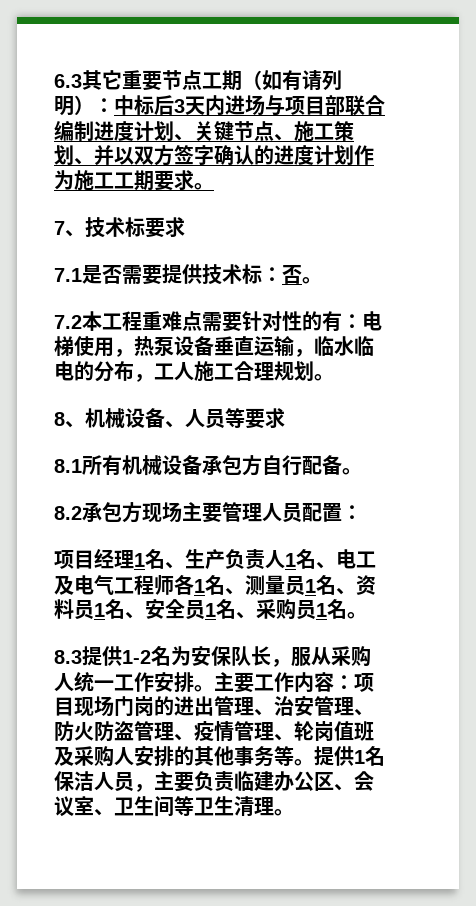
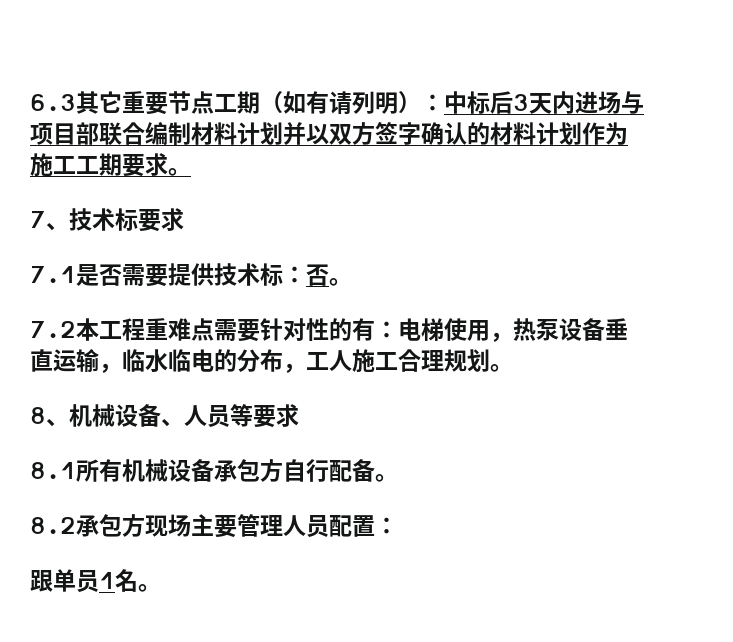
- 6.3其它重要节点工期（如有请列明）：中标后3天内进场与项目部联合编制进度计划、关键节点、施工策划、并以双方签字确认的进度计划作为施工工期要求。
+ 6.3其它重要节点工期（如有请列明）：中标后3天内进场与项目部联合编制材料计划并以双方签字确认的材料计划作为施工工期要求。
- 项目经理1名、生产负责人1名、电工及电气工程师各1名、测量员1名、资料员1名、安全员1名、采购员1名。
- 8.3提供1-2名为安保队长，服从采购人统一工作安排。主要工作内容：项目现场门岗的进出管理、治安管理、防火防盗管理、疫情管理、轮岗值班及采购人安排的其他事务等。提供1名保洁人员，主要负责临建办公区、会议室、卫生间等卫生清理。
+ 跟单员1名。

